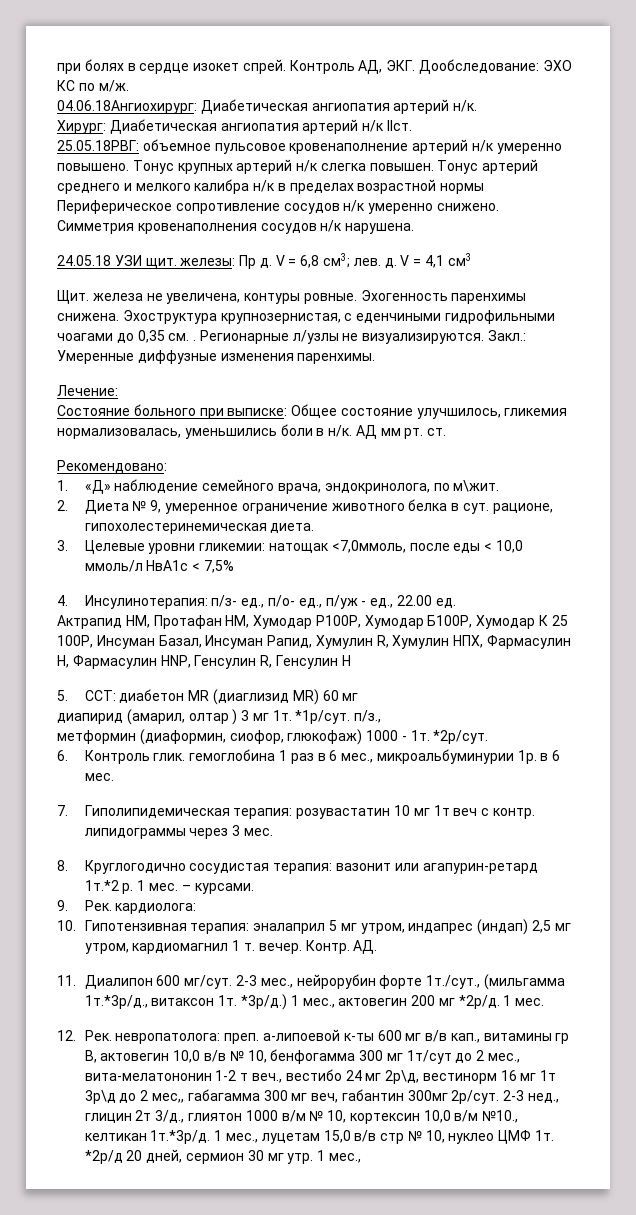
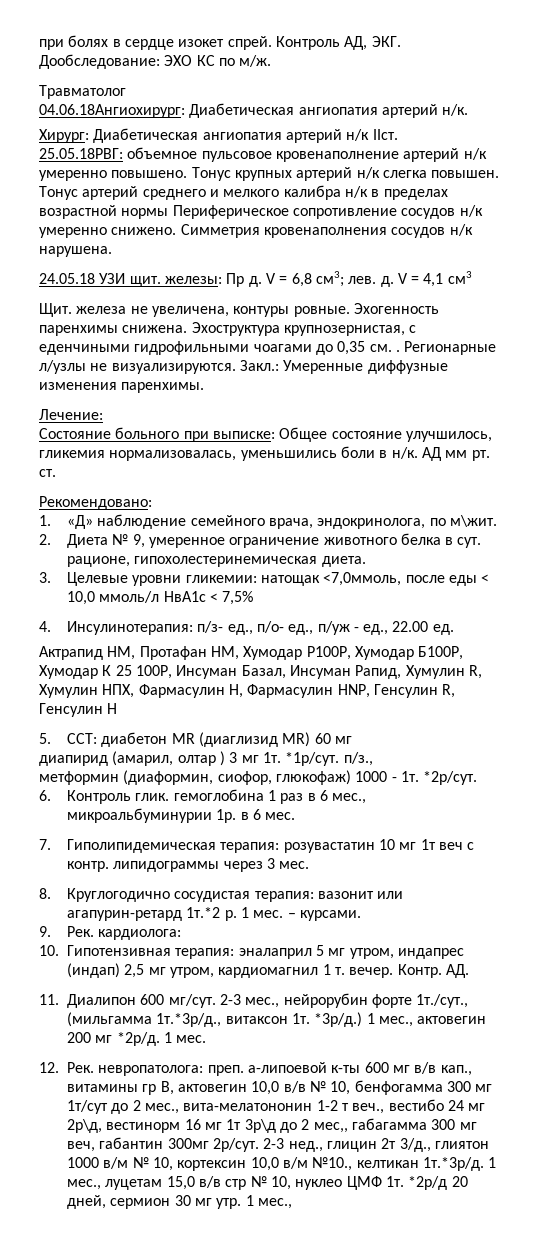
+ Травматолог

